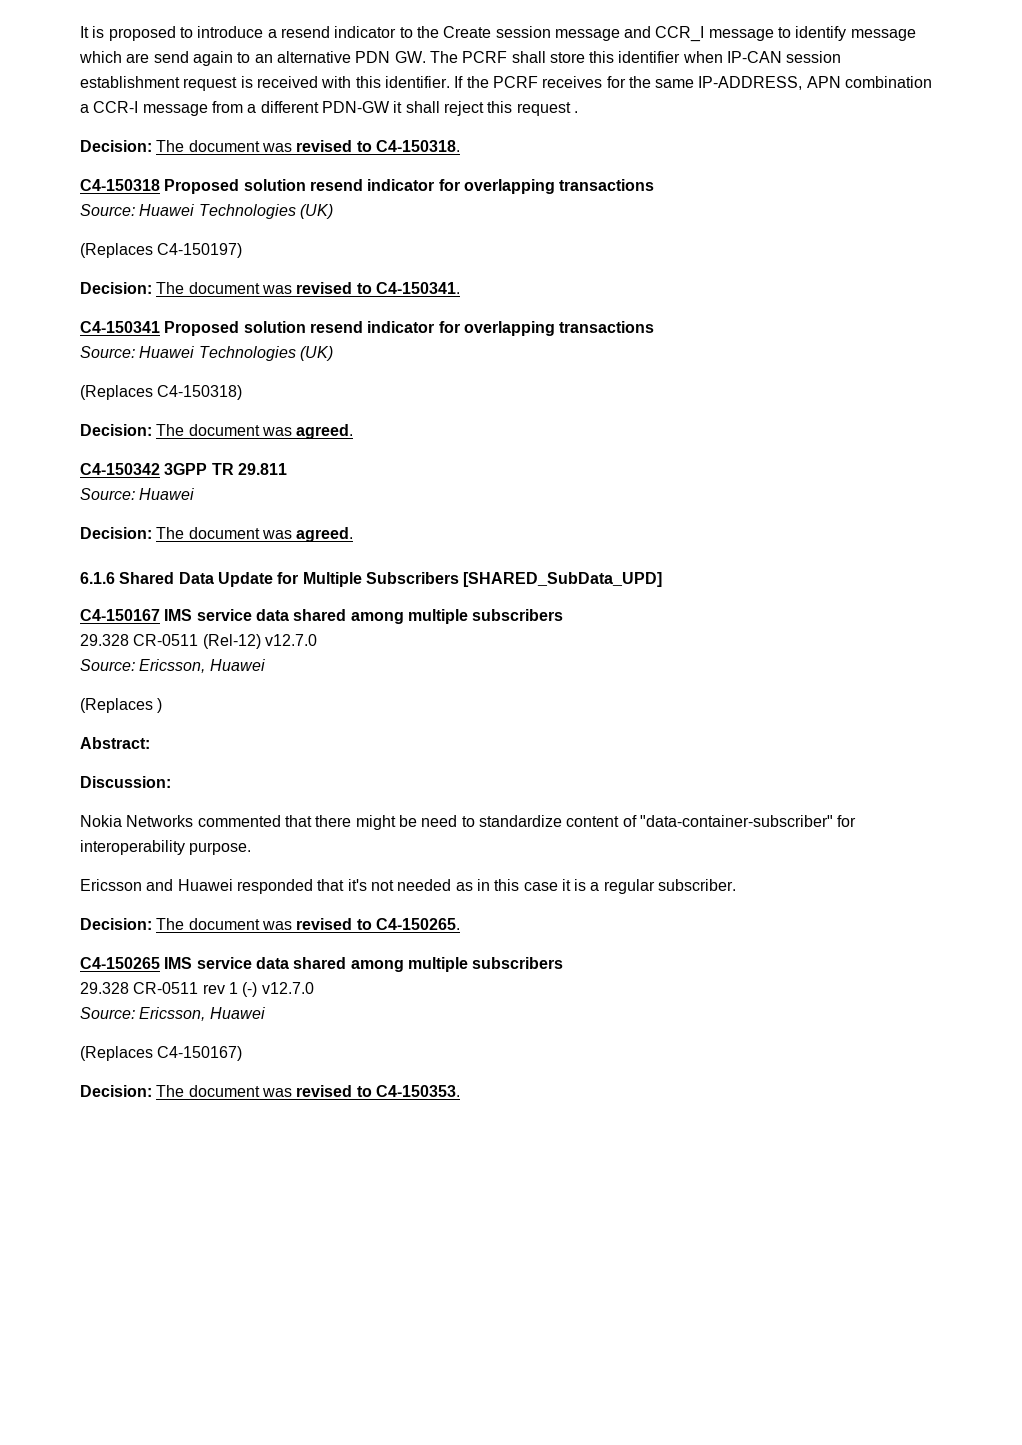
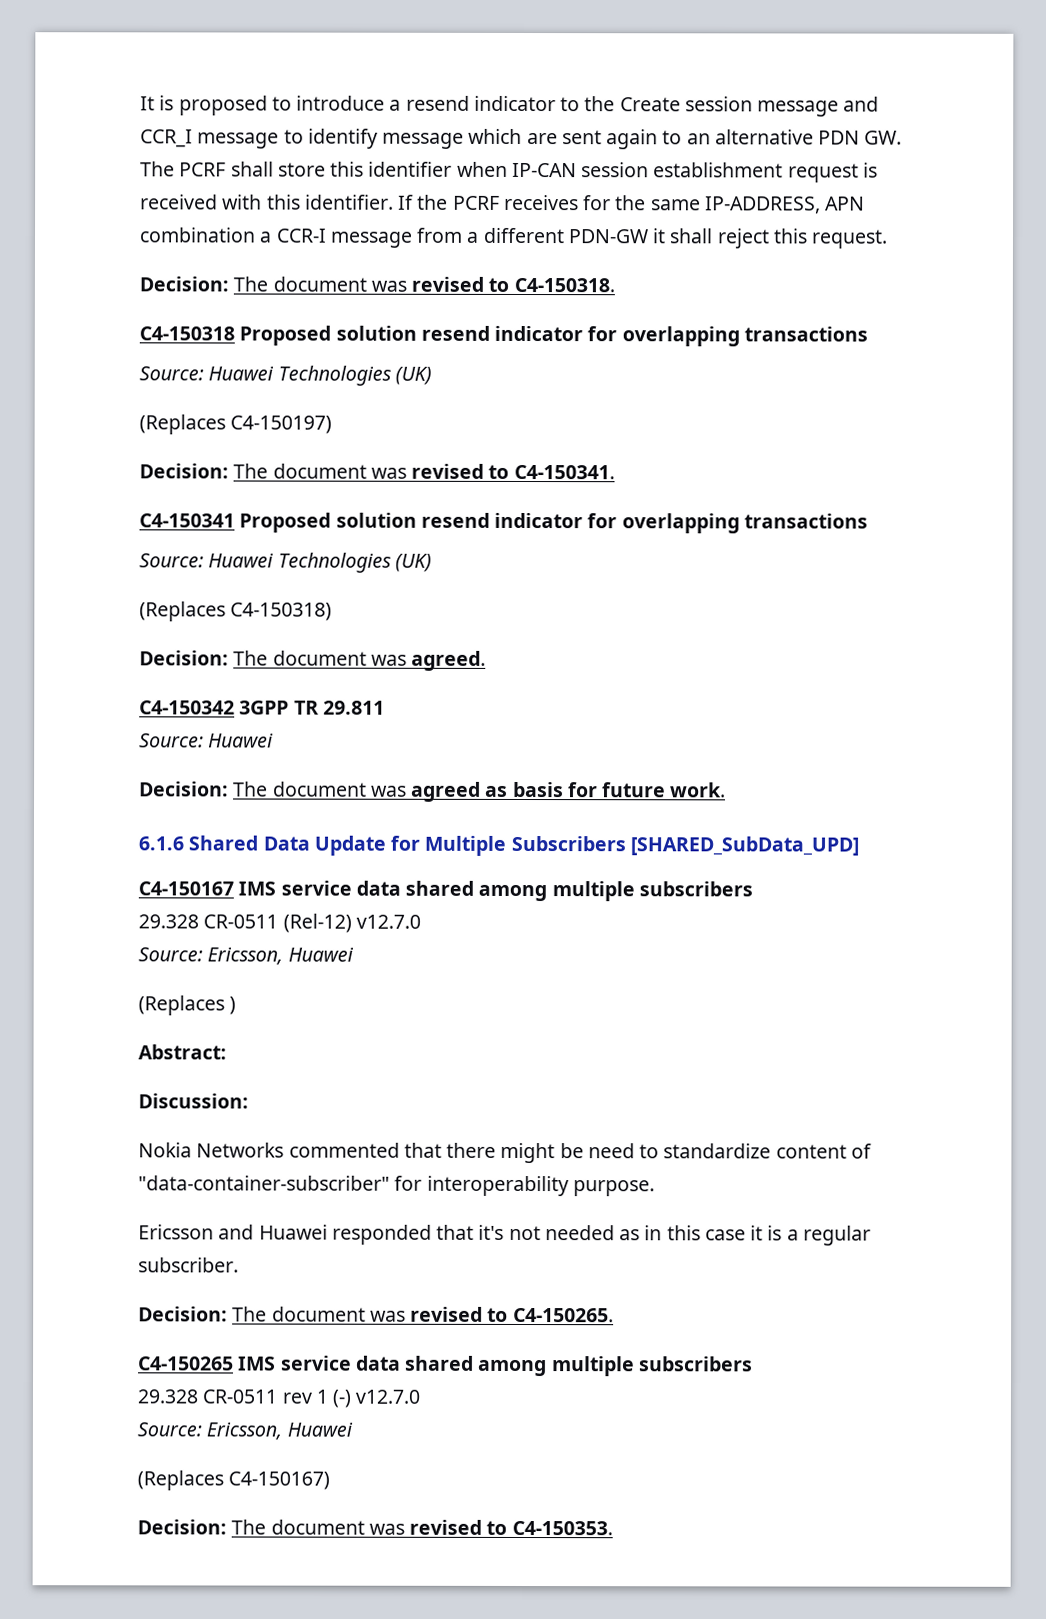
- It is proposed to introduce a resend indicator to the Create session message and CCR_I message to identify message which are send again to an alternative PDN GW. The PCRF shall store this identifier when IP-CAN session establishment request is received with this identifier.
+ It is proposed to introduce a resend indicator to the Create session message and CCR_I message to identify message which are sent again to an alternative PDN GW. The PCRF shall store this identifier when IP-CAN session establishment request is received with this identifier.
- If the PCRF receives for the same IP-ADDRESS, APN combination a CCR-I message from a different PDN-GW it shall reject this request .
+ If the PCRF receives for the same IP-ADDRESS, APN combination a CCR-I message from a different PDN-GW it shall reject this request.
  C4-150342 3GPP TR 29.811
  Source: Huawei
- Decision: The document was agreed.
+ Decision: The document was agreed as basis for future work.

